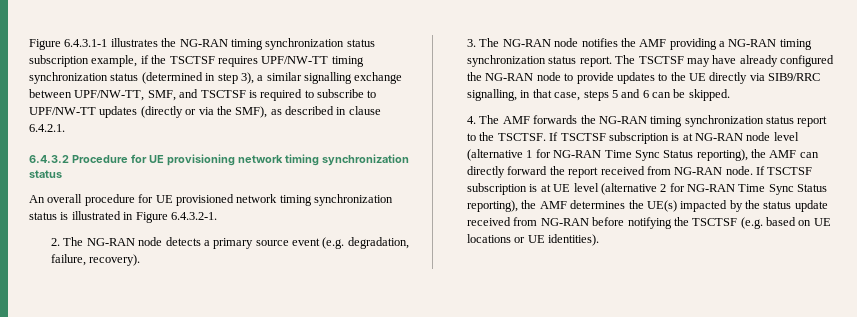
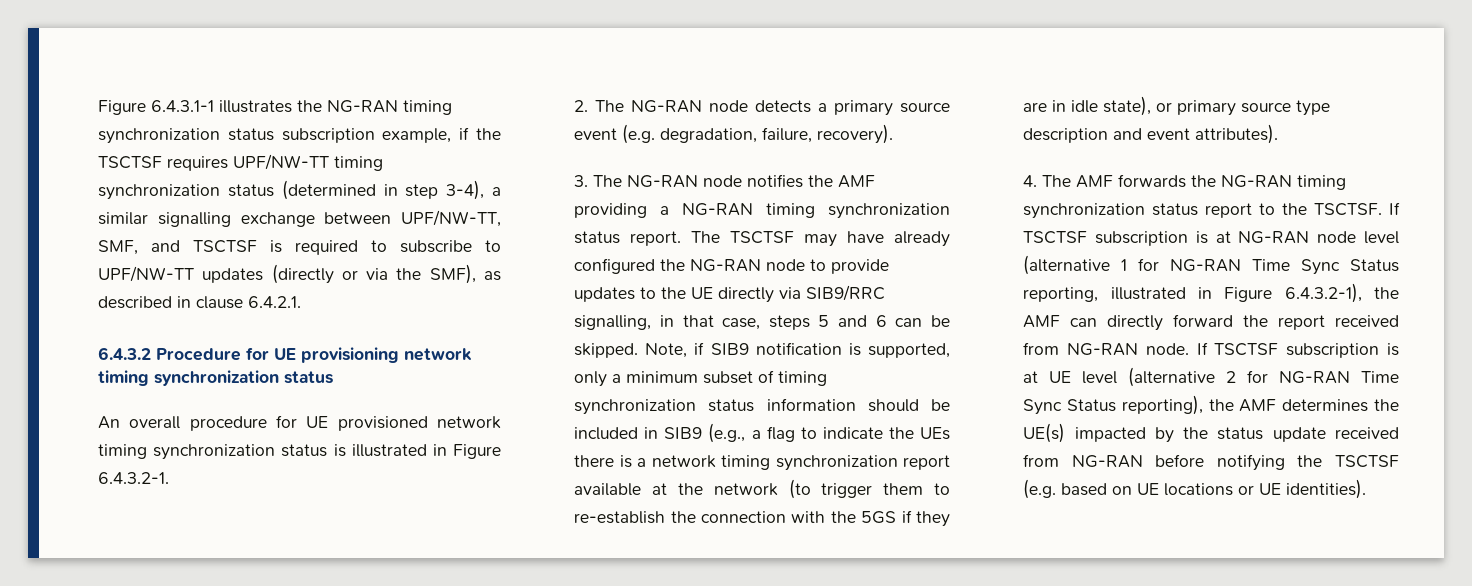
- Figure 6.4.3.1-1 illustrates the NG-RAN timing synchronization status subscription example, if the TSCTSF requires UPF/NW-TT timing synchronization status (determined in step 3), a similar signalling exchange between UPF/NW-TT, SMF, and TSCTSF is required to subscribe to UPF/NW-TT updates (directly or via the SMF), as described in clause 6.4.2.1.
+ Figure 6.4.3.1-1 illustrates the NG-RAN timing synchronization status subscription example, if the TSCTSF requires UPF/NW-TT timing synchronization status (determined in step 3-4), a similar signalling exchange between UPF/NW-TT, SMF, and TSCTSF is required to subscribe to UPF/NW-TT updates (directly or via the SMF), as described in clause 6.4.2.1.
+ Note, if SIB9 notification is supported, only a minimum subset of timing synchronization status information should be included in SIB9 (e.g., a flag to indicate the UEs there is a network timing synchronization report available at the network (to trigger them to re-establish the connection with the 5GS if they are in idle state), or primary source type description and event attributes).
- If TSCTSF subscription is at NG-RAN node level (alternative 1 for NG-RAN Time Sync Status reporting), the AMF can directly forward the report received from NG-RAN node.
+ If TSCTSF subscription is at NG-RAN node level (alternative 1 for NG-RAN Time Sync Status reporting, illustrated in Figure 6.4.3.2-1), the AMF can directly forward the report received from NG-RAN node.

